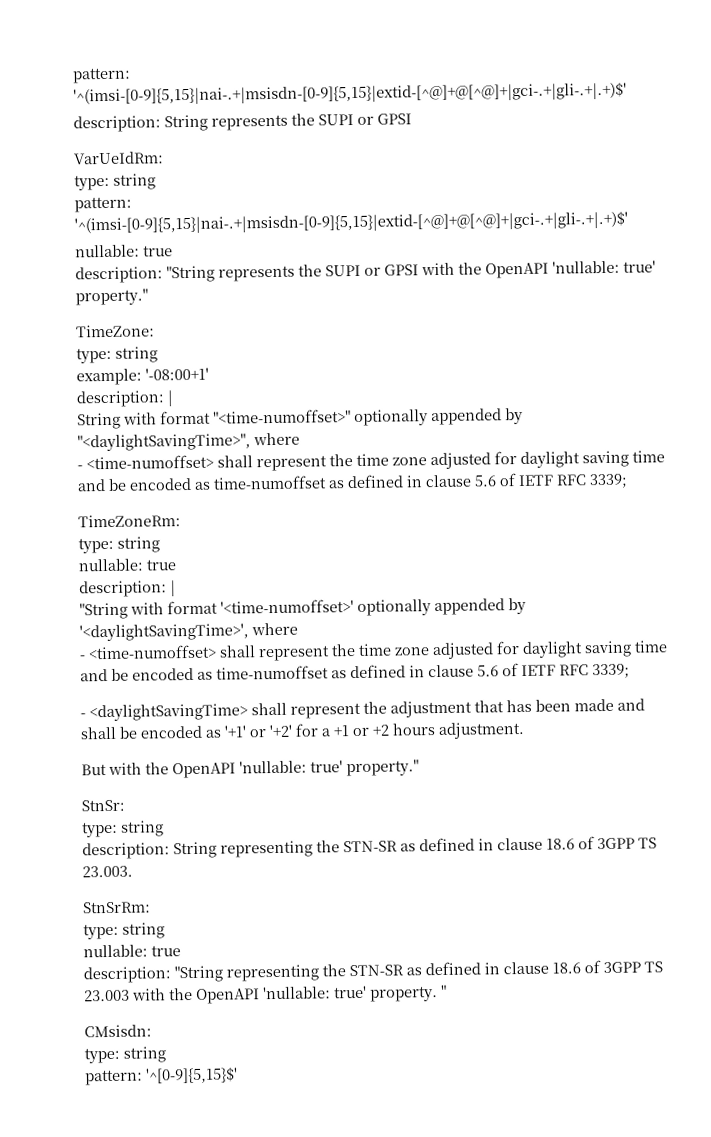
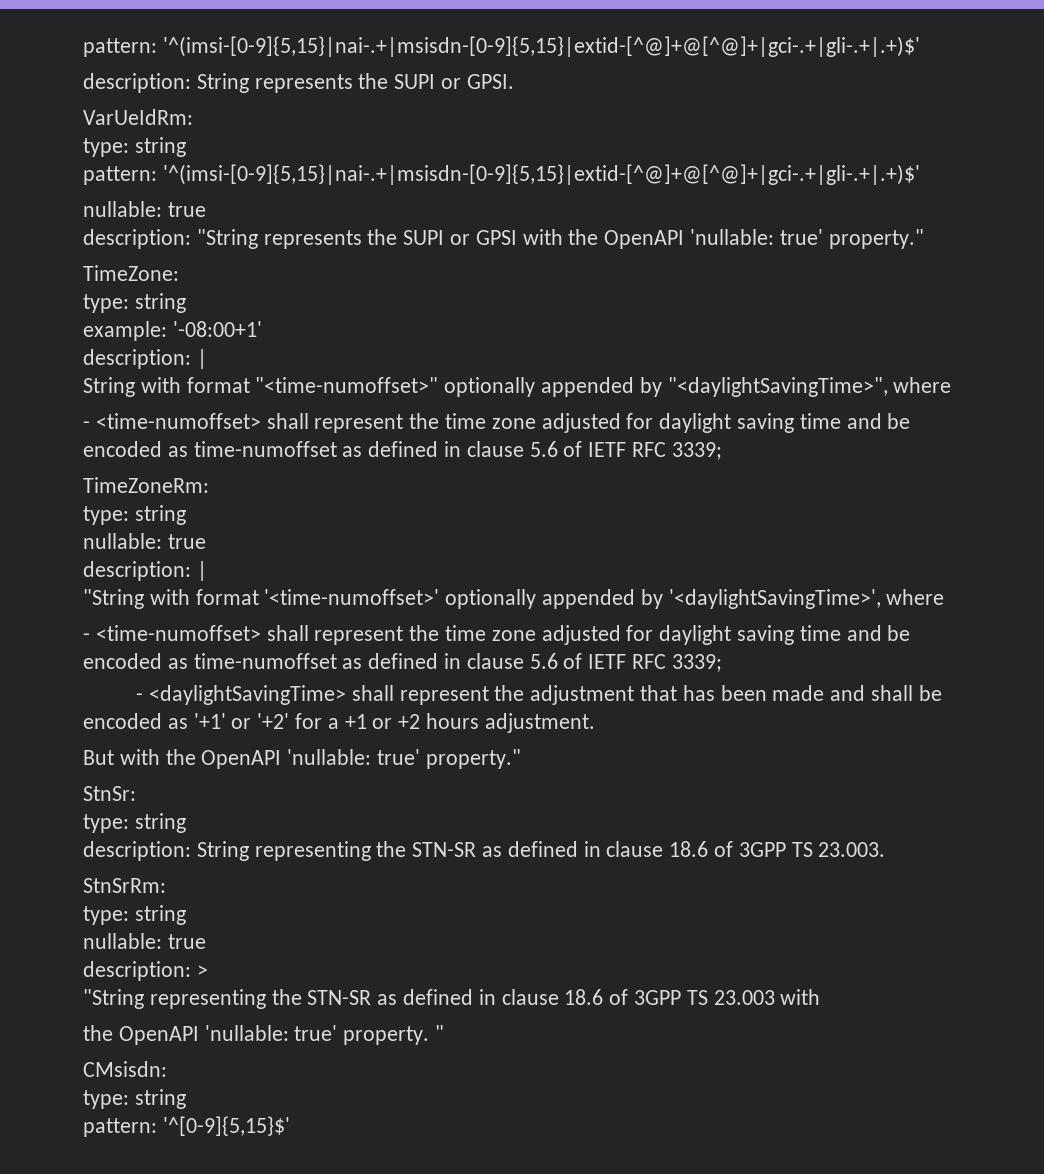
- description: String represents the SUPI or GPSI
+ description: String represents the SUPI or GPSI.
- description: "String representing the STN-SR as defined in clause 18.6 of 3GPP TS 23.003 with the OpenAPI 'nullable: true' property.
+ description: >
+ "String representing the STN-SR as defined in clause 18.6 of 3GPP TS 23.003 with
+ the OpenAPI 'nullable: true' property.

